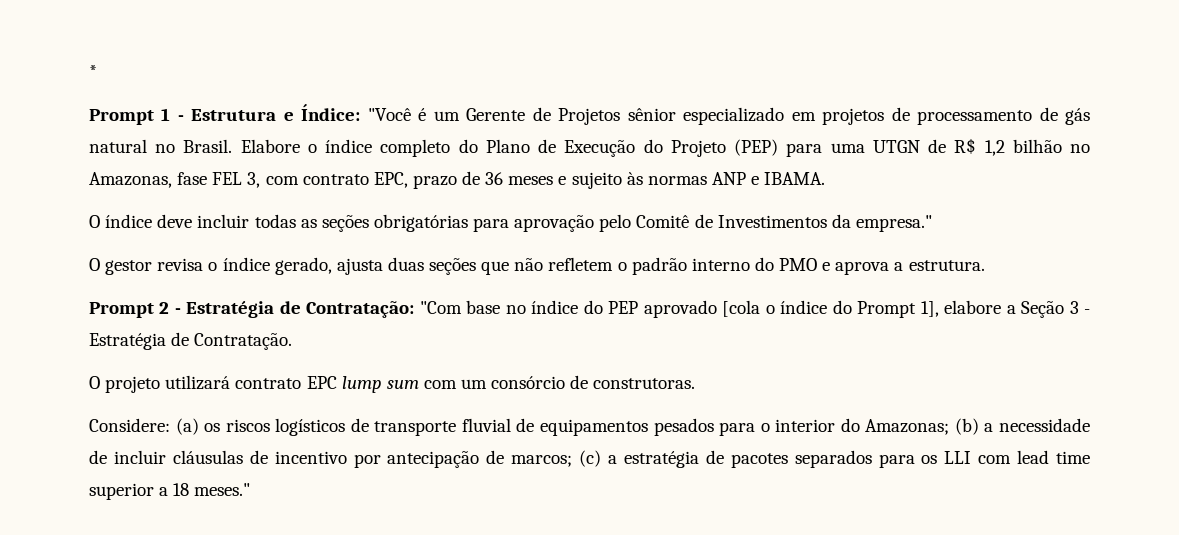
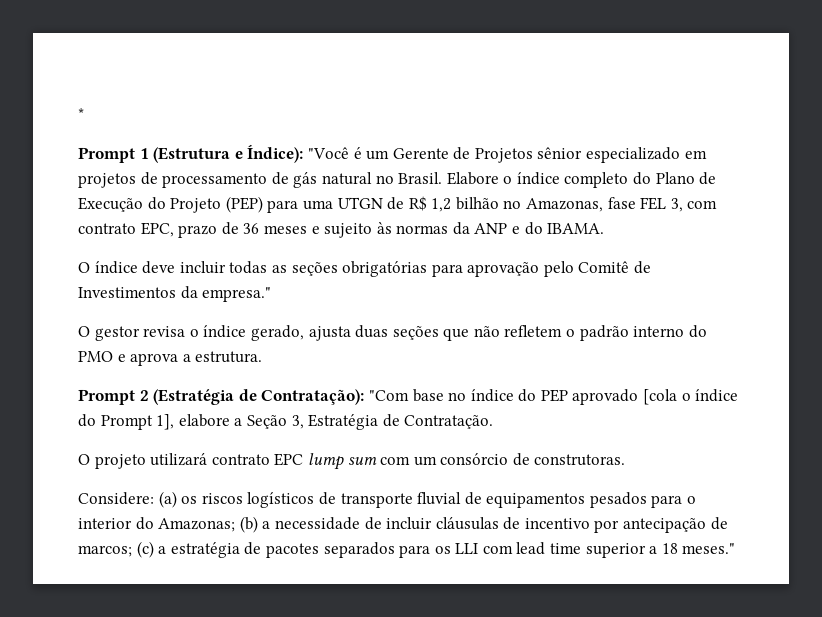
- Prompt 1 - Estrutura e Índice: "Você é um Gerente de Projetos sênior especializado em projetos de processamento de gás natural no Brasil.
+ Prompt 1 (Estrutura e Índice): "Você é um Gerente de Projetos sênior especializado em projetos de processamento de gás natural no Brasil.
- Elabore o índice completo do Plano de Execução do Projeto (PEP) para uma UTGN de R$ 1,2 bilhão no Amazonas, fase FEL 3, com contrato EPC, prazo de 36 meses e sujeito às normas ANP e IBAMA.
+ Elabore o índice completo do Plano de Execução do Projeto (PEP) para uma UTGN de R$ 1,2 bilhão no Amazonas, fase FEL 3, com contrato EPC, prazo de 36 meses e sujeito às normas da ANP e do IBAMA.
- Prompt 2 - Estratégia de Contratação: "Com base no índice do PEP aprovado [cola o índice do Prompt 1], elabore a Seção 3 - Estratégia de Contratação.
+ Prompt 2 (Estratégia de Contratação): "Com base no índice do PEP aprovado [cola o índice do Prompt 1], elabore a Seção 3, Estratégia de Contratação.

